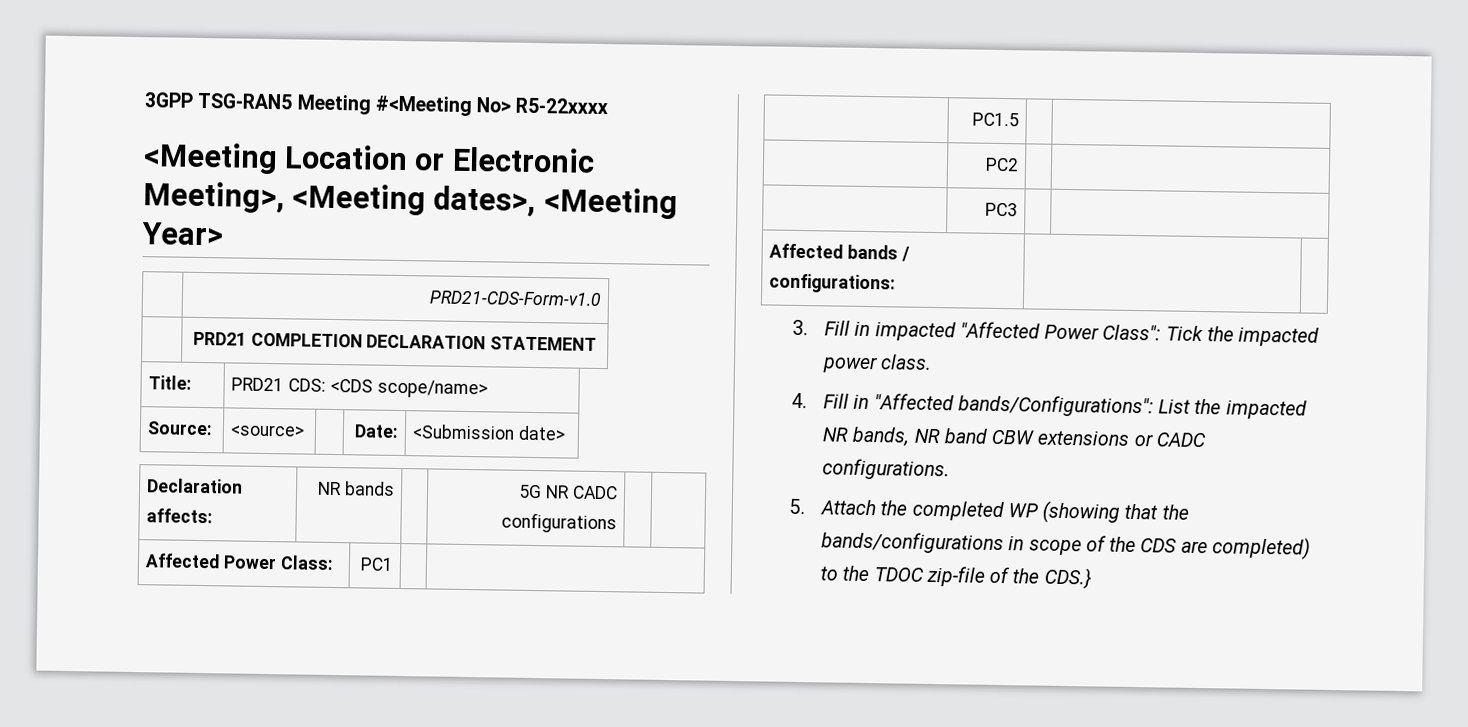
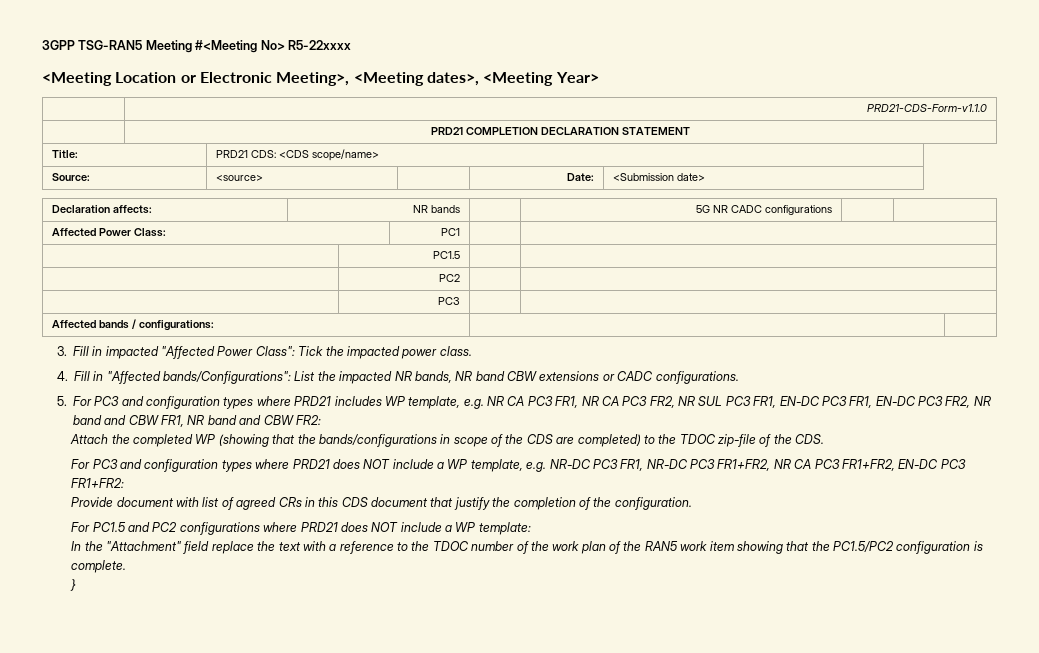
- | PRD21-CDS-Form-v1.0
+ | PRD21-CDS-Form-v1.1.0
- 5. Attach the completed WP (showing that the bands/configurations in scope of the CDS are completed) to the TDOC zip-file of the CDS.}
+ 5. For PC3 and configuration types where PRD21 includes WP template, e.g. NR CA PC3 FR1, NR CA PC3 FR2, NR SUL PC3 FR1, EN-DC PC3 FR1, EN-DC PC3 FR2, NR band and CBW FR1, NR band and CBW FR2:
+ Attach the completed WP (showing that the bands/configurations in scope of the CDS are completed) to the TDOC zip-file of the CDS.
+ For PC3 and configuration types where PRD21 does NOT include a WP template, e.g. NR-DC PC3 FR1, NR-DC PC3 FR1+FR2, NR CA PC3 FR1+FR2, EN-DC PC3 FR1+FR2:
+ Provide document with list of agreed CRs in this CDS document that justify the completion of the configuration.
+ For PC1.5 and PC2 configurations where PRD21 does NOT include a WP template:
+ In the "Attachment" field replace the text with a reference to the TDOC number of the work plan of the RAN5 work item showing that the PC1.5/PC2 configuration is complete.
+ }

